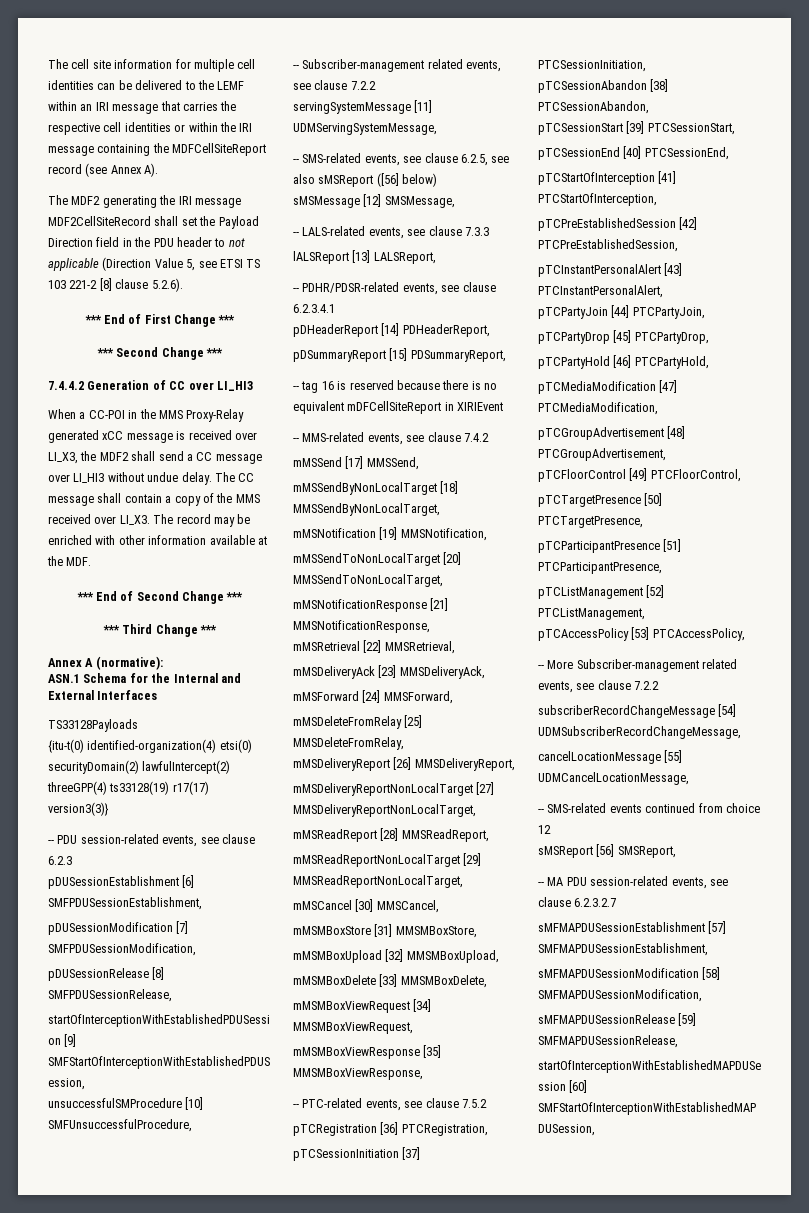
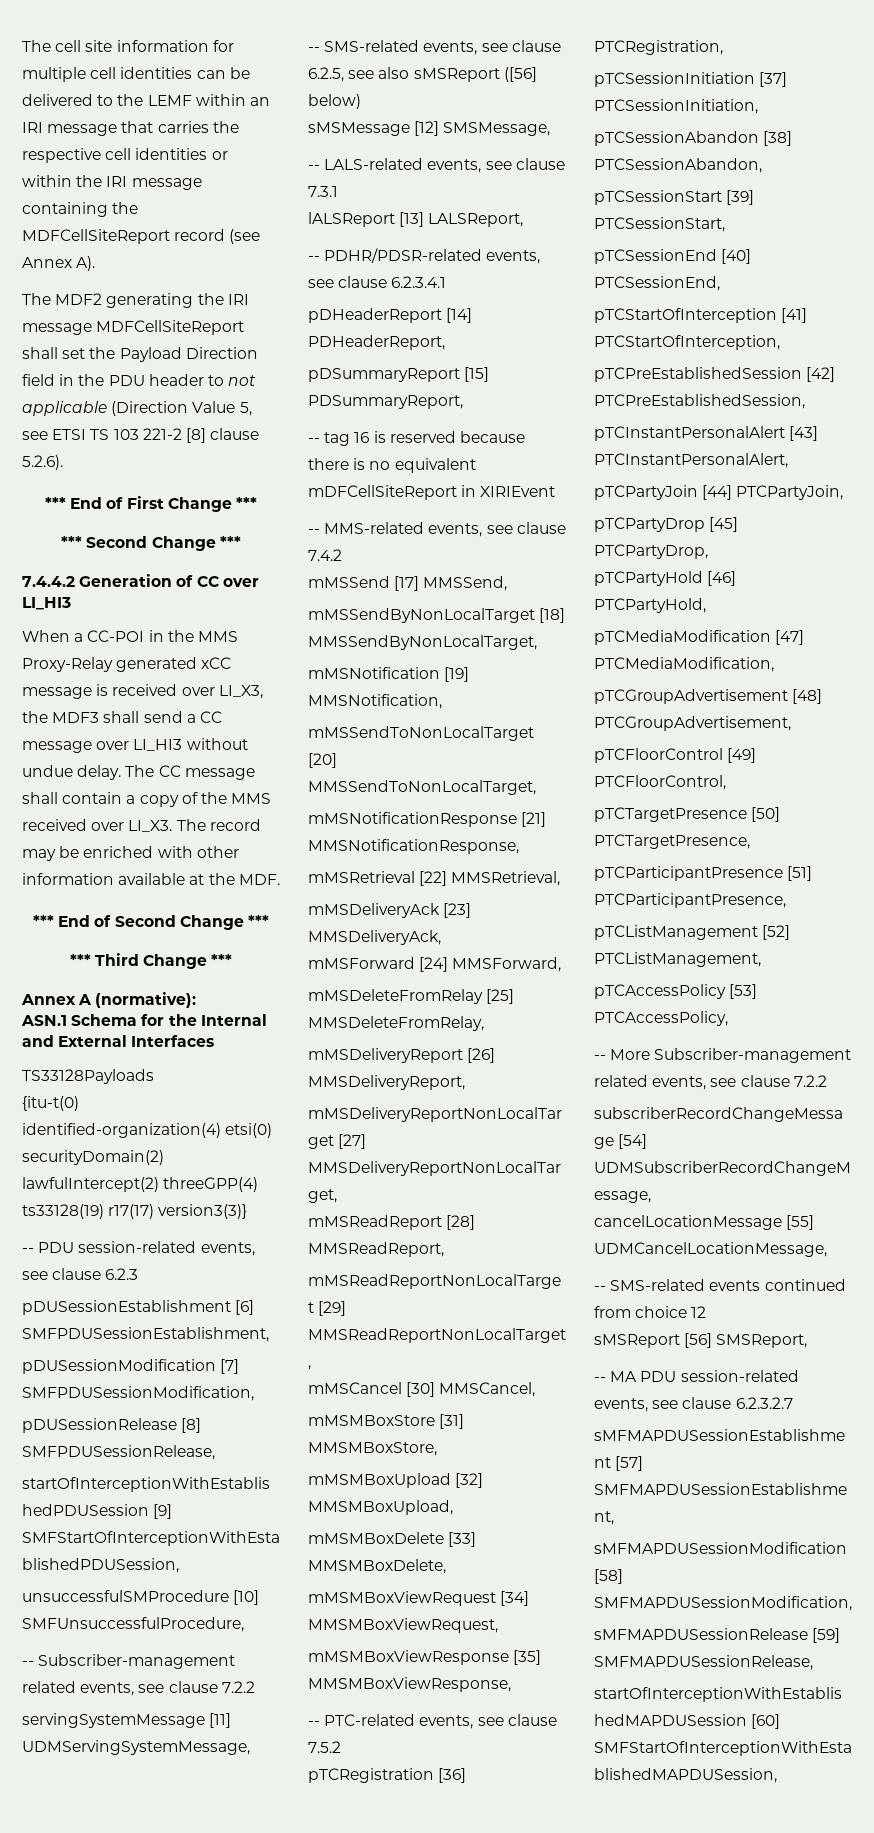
- The MDF2 generating the IRI message MDF2CellSiteRecord shall set the Payload Direction field in the PDU header to not applicable (Direction Value 5, see ETSI TS 103 221-2 [8] clause 5.2.6).
+ The MDF2 generating the IRI message MDFCellSiteReport shall set the Payload Direction field in the PDU header to not applicable (Direction Value 5, see ETSI TS 103 221-2 [8] clause 5.2.6).
- When a CC-POI in the MMS Proxy-Relay generated xCC message is received over LI_X3, the MDF2 shall send a CC message over LI_HI3 without undue delay.
+ When a CC-POI in the MMS Proxy-Relay generated xCC message is received over LI_X3, the MDF3 shall send a CC message over LI_HI3 without undue delay.
- -- LALS-related events, see clause 7.3.3
+ -- LALS-related events, see clause 7.3.1

